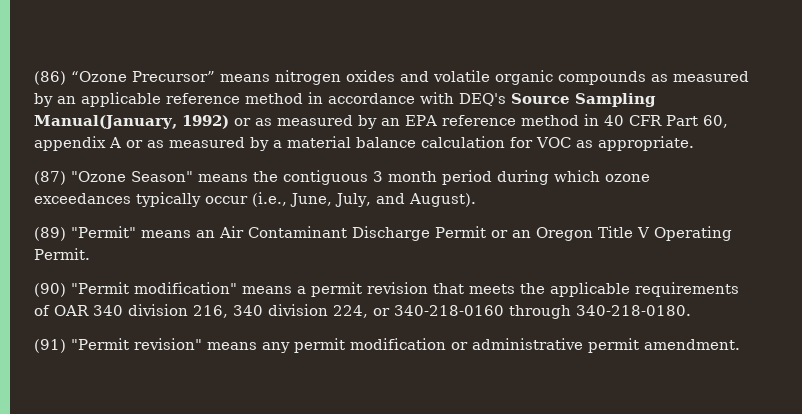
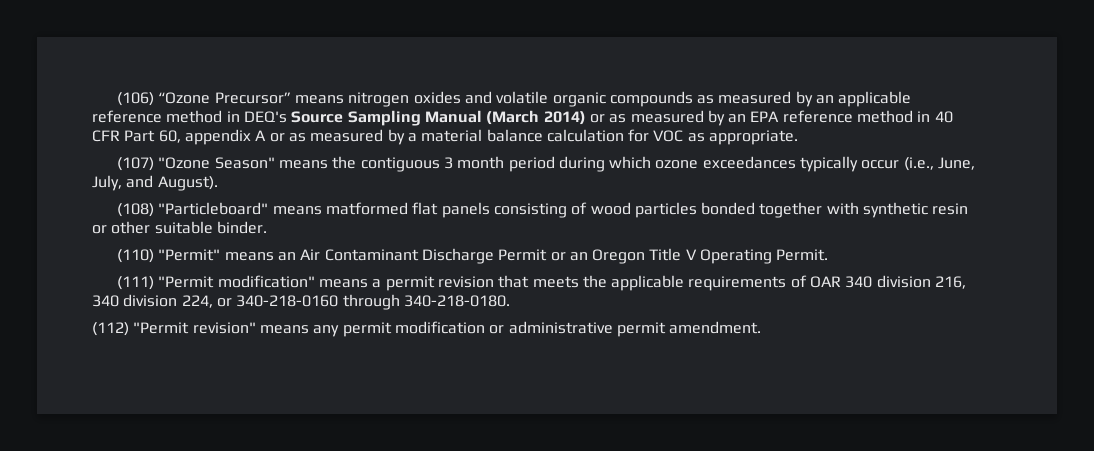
- (86) “Ozone Precursor” means nitrogen oxides and volatile organic compounds as measured by an applicable reference method in accordance with DEQ's Source Sampling Manual(January, 1992) or as measured by an EPA reference method in 40 CFR Part 60, appendix A or as measured by a material balance calculation for VOC as appropriate.
+ (106) “Ozone Precursor” means nitrogen oxides and volatile organic compounds as measured by an applicable reference method in DEQ's Source Sampling Manual (March 2014) or as measured by an EPA reference method in 40 CFR Part 60, appendix A or as measured by a material balance calculation for VOC as appropriate.
- (87) "Ozone Season" means the contiguous 3 month period during which ozone exceedances typically occur (i.e., June, July, and August).
+ (107) "Ozone Season" means the contiguous 3 month period during which ozone exceedances typically occur (i.e., June, July, and August).
- (89) "Permit" means an Air Contaminant Discharge Permit or an Oregon Title V Operating Permit.
+ (108) "Particleboard" means matformed flat panels consisting of wood particles bonded together with synthetic resin or other suitable binder.
+ (110) "Permit" means an Air Contaminant Discharge Permit or an Oregon Title V Operating Permit.
- (90) "Permit modification" means a permit revision that meets the applicable requirements of OAR 340 division 216, 340 division 224, or 340-218-0160 through 340-218-0180.
+ (111) "Permit modification" means a permit revision that meets the applicable requirements of OAR 340 division 216, 340 division 224, or 340-218-0160 through 340-218-0180.
- (91) "Permit revision" means any permit modification or administrative permit amendment.
+ (112) "Permit revision" means any permit modification or administrative permit amendment.

